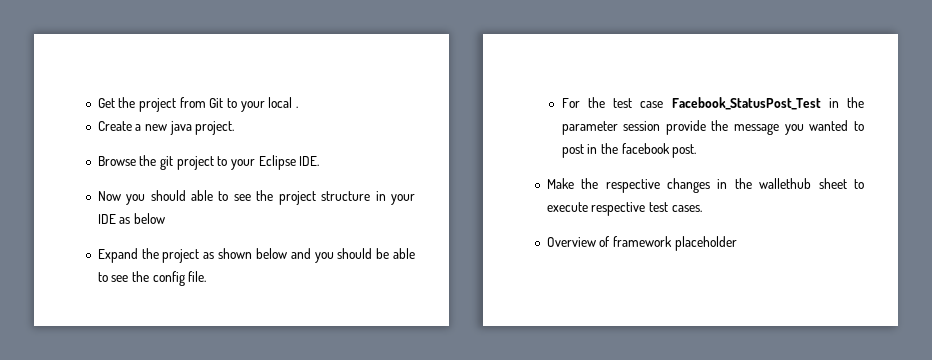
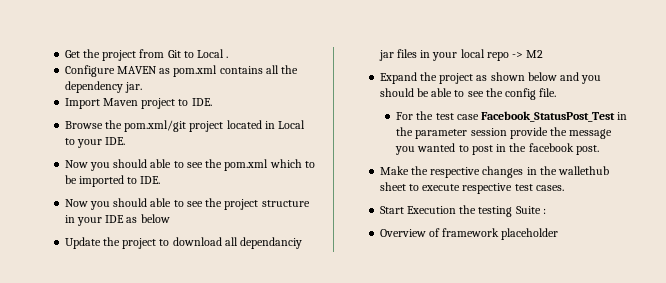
- Get the project from Git to your local .
+ Get the project from Git to Local .
- Create a new java project.
- Browse the git project to your Eclipse IDE.
+ Configure MAVEN as pom.xml contains all the dependency jar.
+ Import Maven project to IDE.
+ Browse the pom.xml/git project located in Local to your IDE.
+ Now you should able to see the pom.xml which to be imported to IDE.
+ Update the project to download all dependanciy jar files in your local repo -> M2
+ Start Execution the testing Suite :

